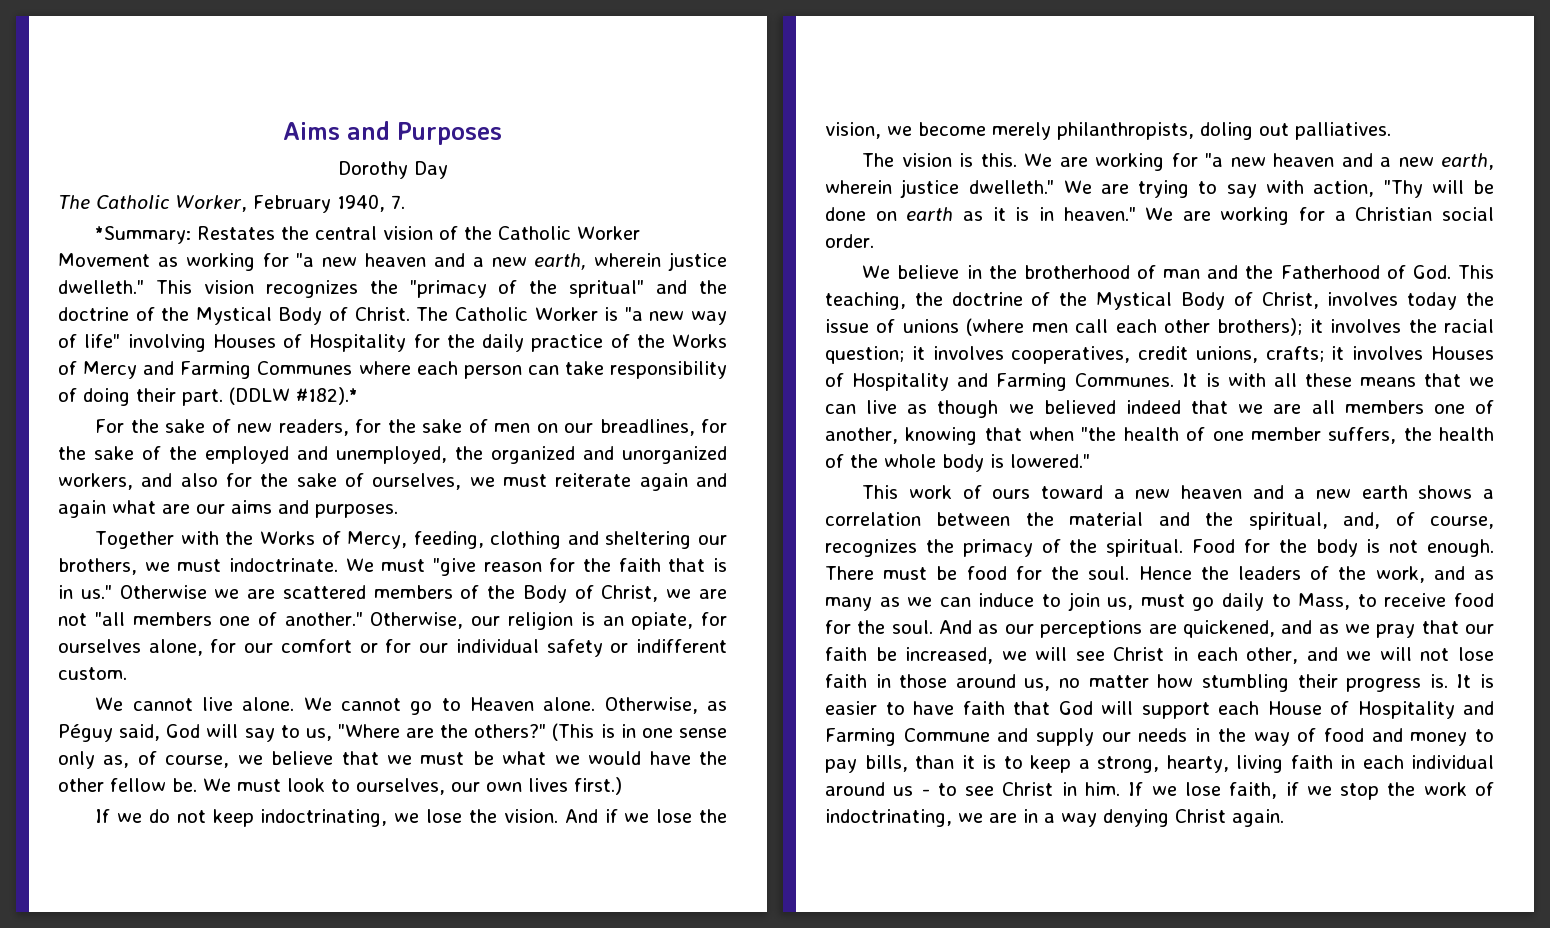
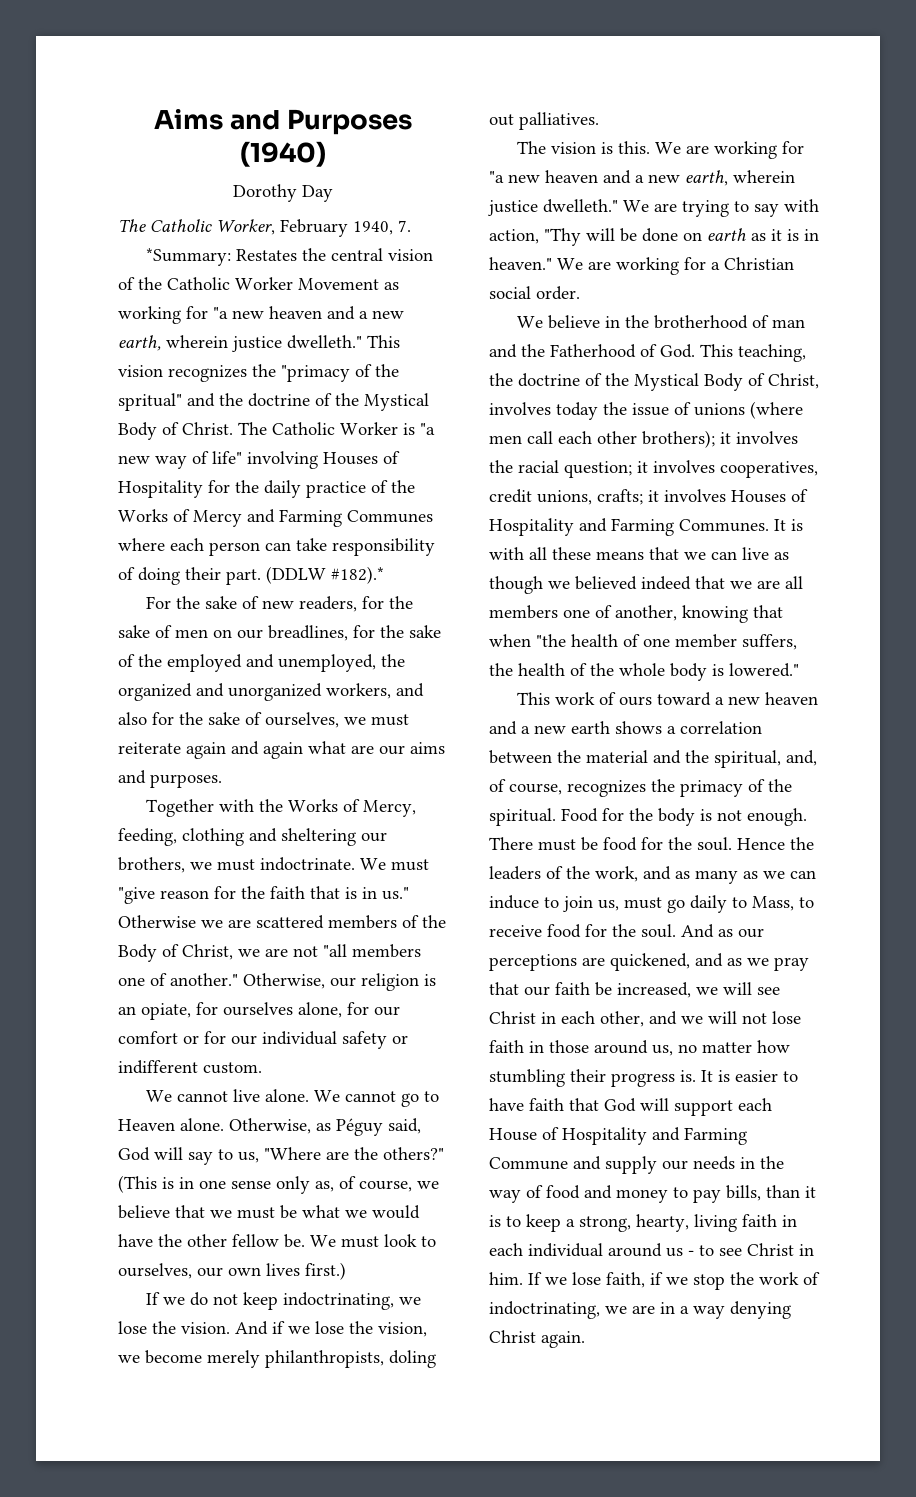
- Aims and Purposes
+ Aims and Purposes (1940)

